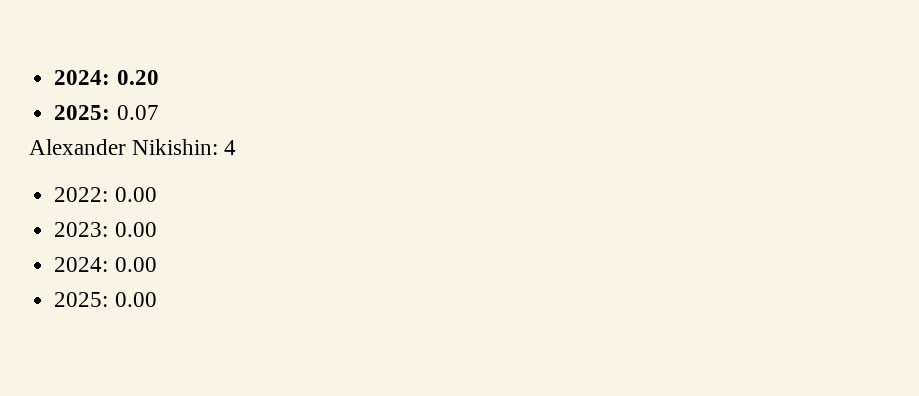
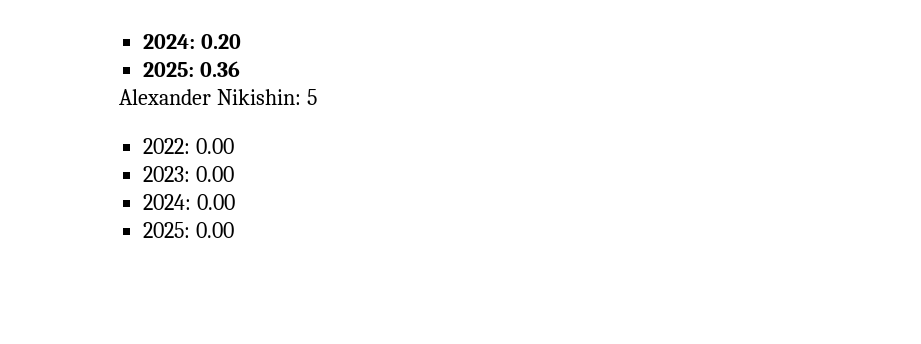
- 2025: 0.07
+ 2025: 0.36
- Alexander Nikishin: 4
+ Alexander Nikishin: 5

